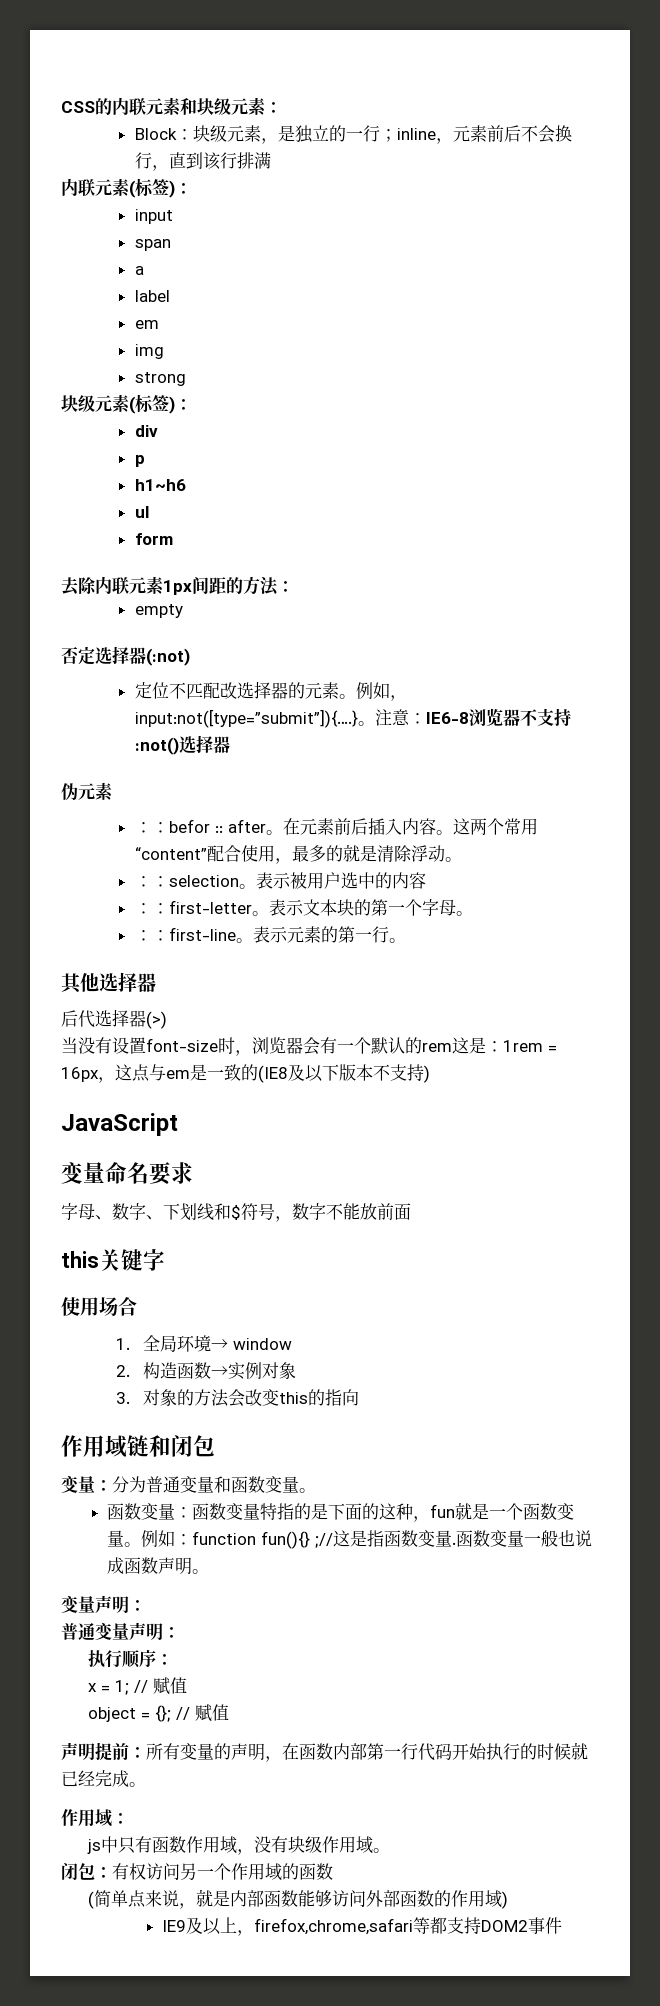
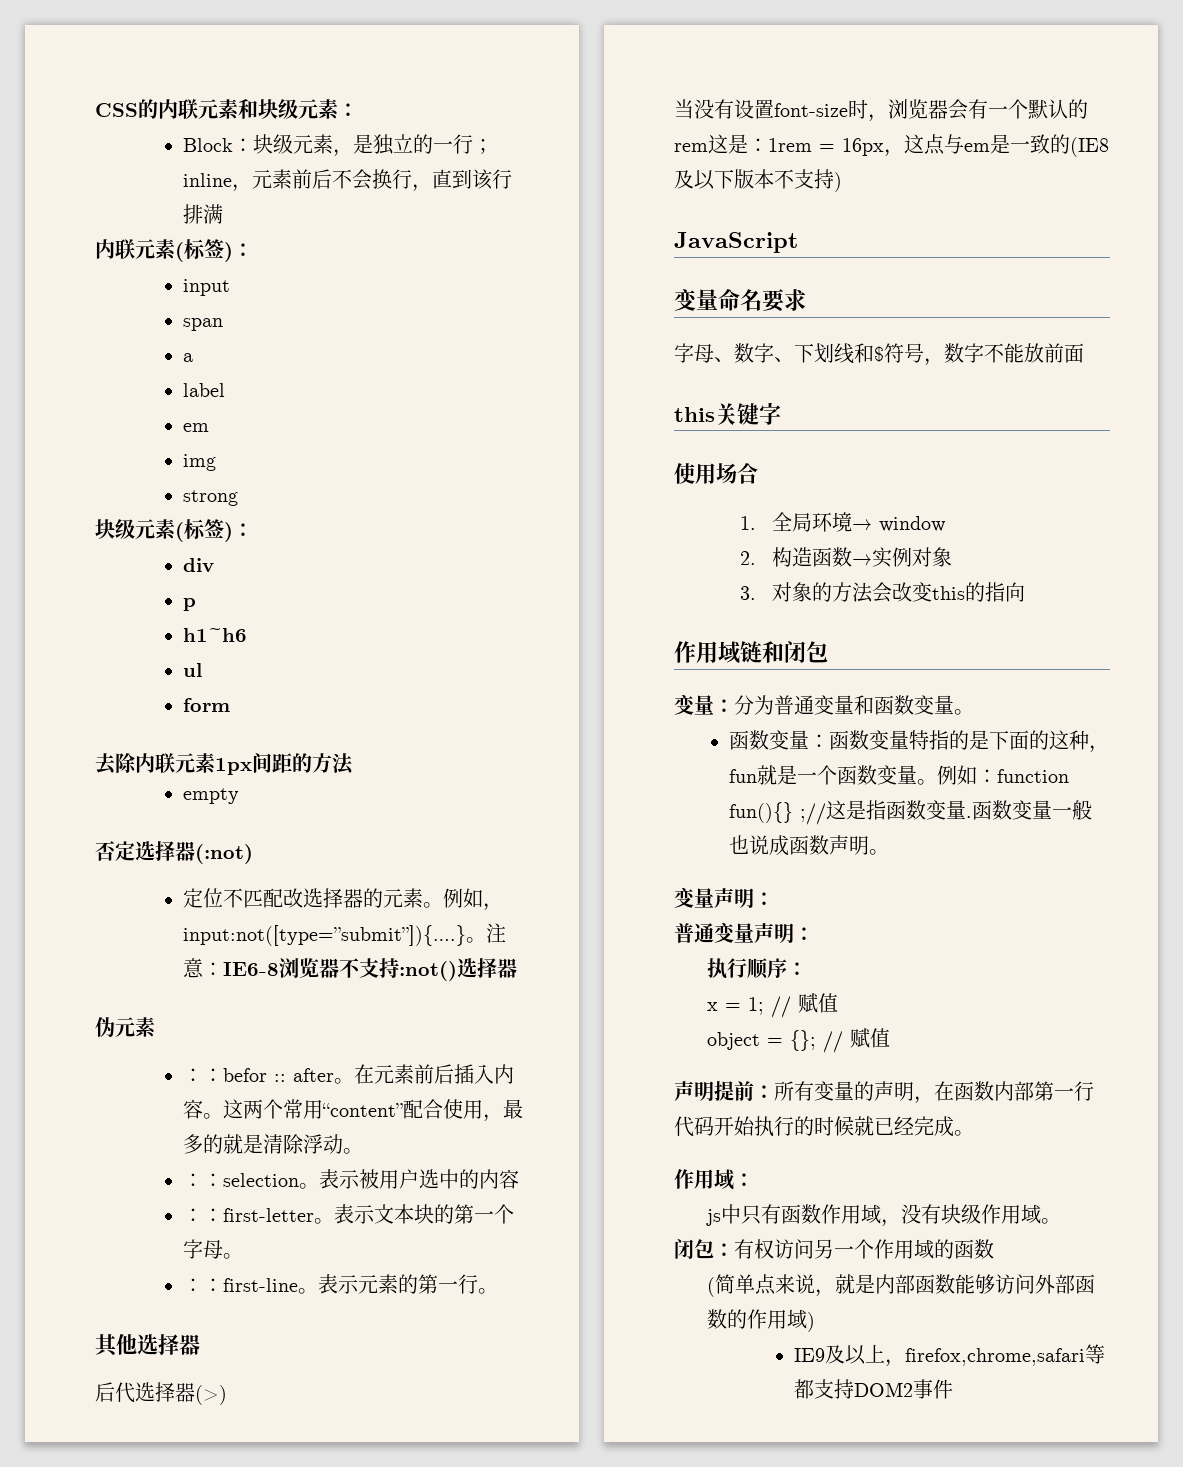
- 去除内联元素1px间距的方法：
+ 去除内联元素1px间距的方法

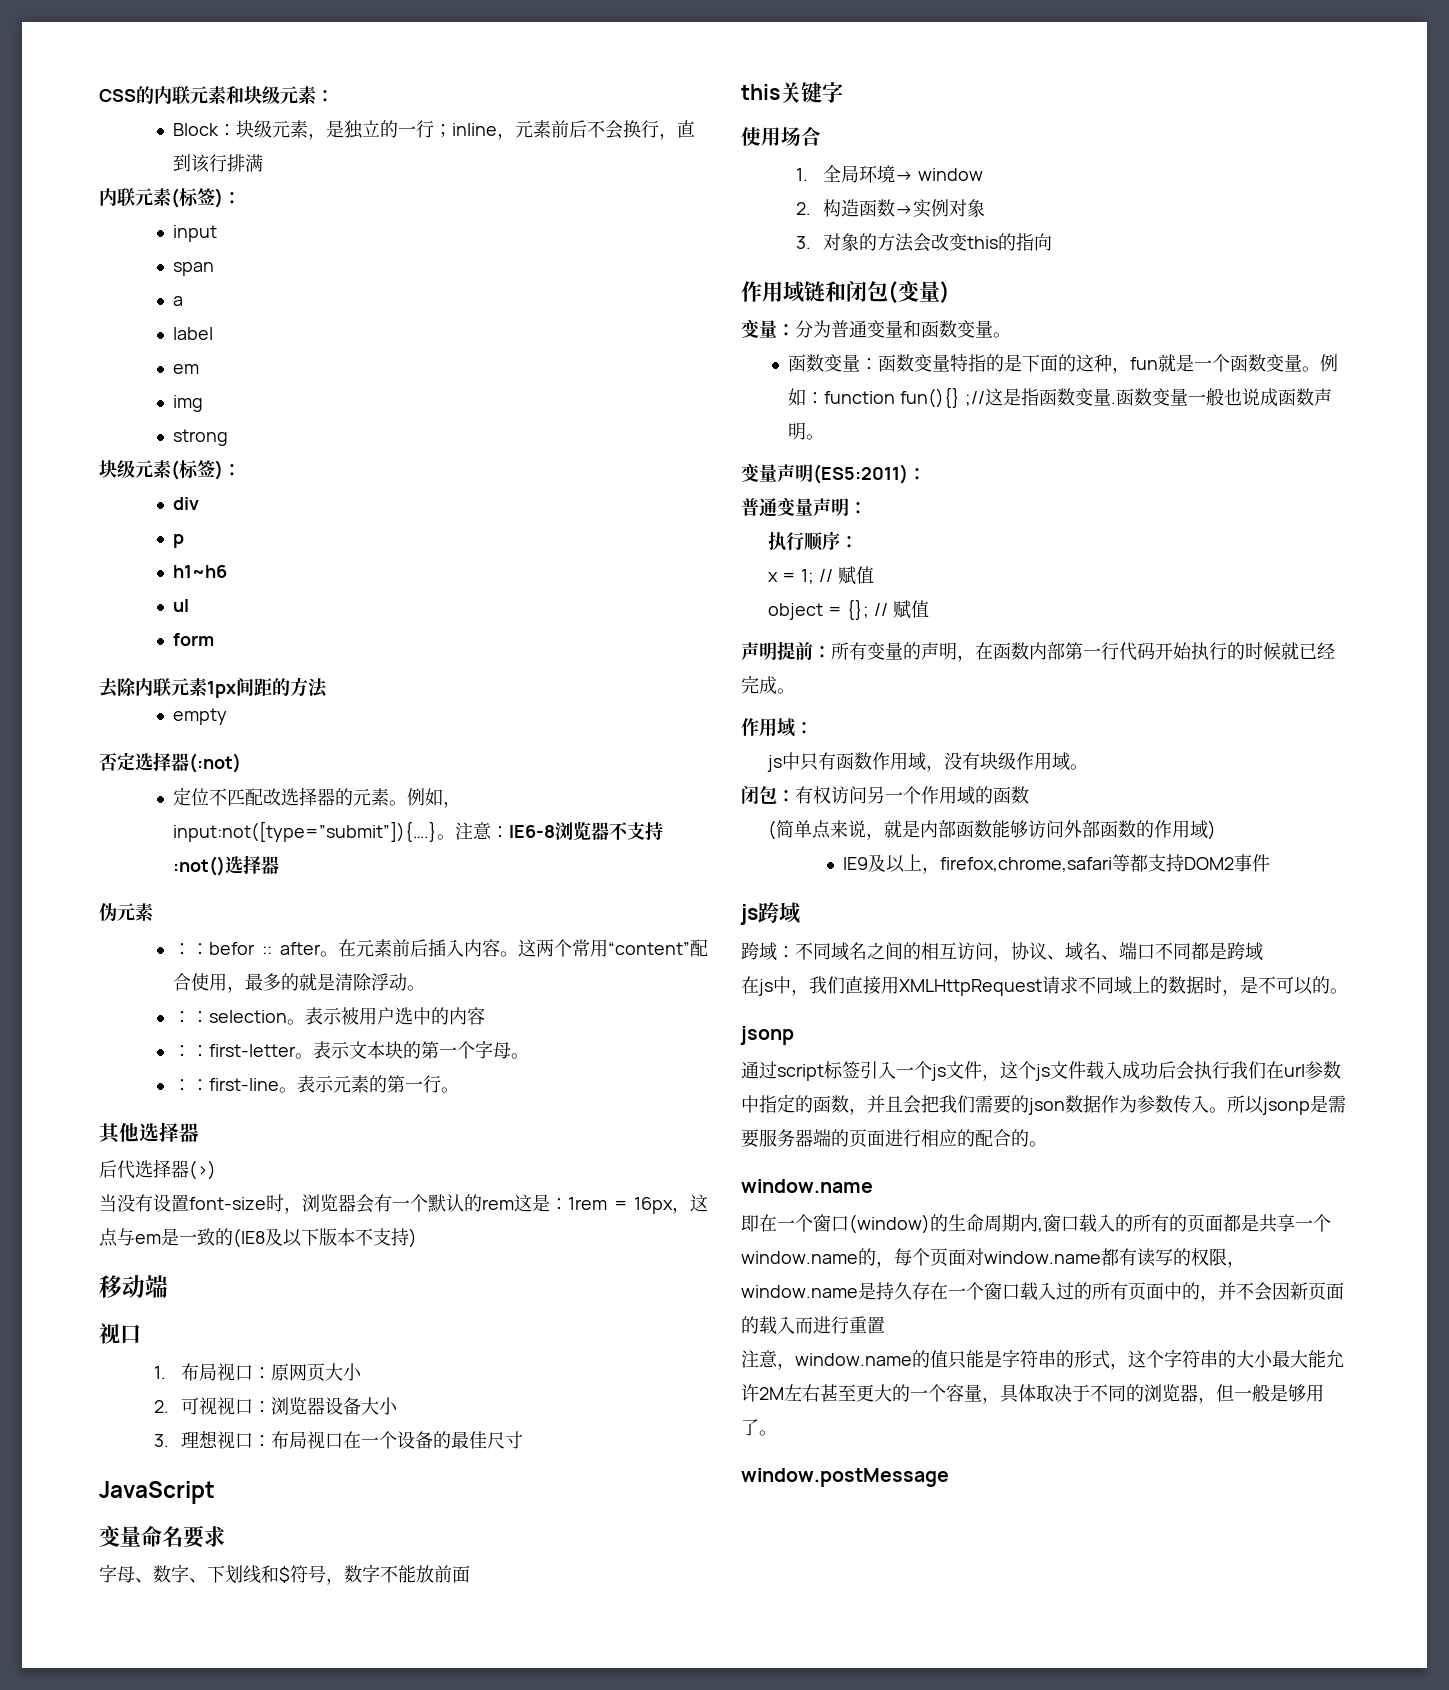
+ 移动端
+ 视口
+ 1.布局视口：原网页大小
+ 2.可视视口：浏览器设备大小
+ 3.理想视口：布局视口在一个设备的最佳尺寸
- 作用域链和闭包
+ 作用域链和闭包(变量)
  函数变量一般也说成函数声明。
- 变量声明：
+ 变量声明(ES5:2011)：
+ js跨域
+ 跨域：不同域名之间的相互访问，协议、域名、端口不同都是跨域
+ 在js中，我们直接用XMLHttpRequest请求不同域上的数据时，是不可以的。
+ jsonp
+ 通过script标签引入一个js文件，这个js文件载入成功后会执行我们在url参数中指定的函数，并且会把我们需要的json数据作为参数传入。所以jsonp是需要服务器端的页面进行相应的配合的。
+ window.name
+ 即在一个窗口(window)的生命周期内,窗口载入的所有的页面都是共享一个window.name的，每个页面对window.name都有读写的权限，window.name是持久存在一个窗口载入过的所有页面中的，并不会因新页面的载入而进行重置
+ 注意，window.name的值只能是字符串的形式，这个字符串的大小最大能允许2M左右甚至更大的一个容量，具体取决于不同的浏览器，但一般是够用了。
+ window.postMessage

